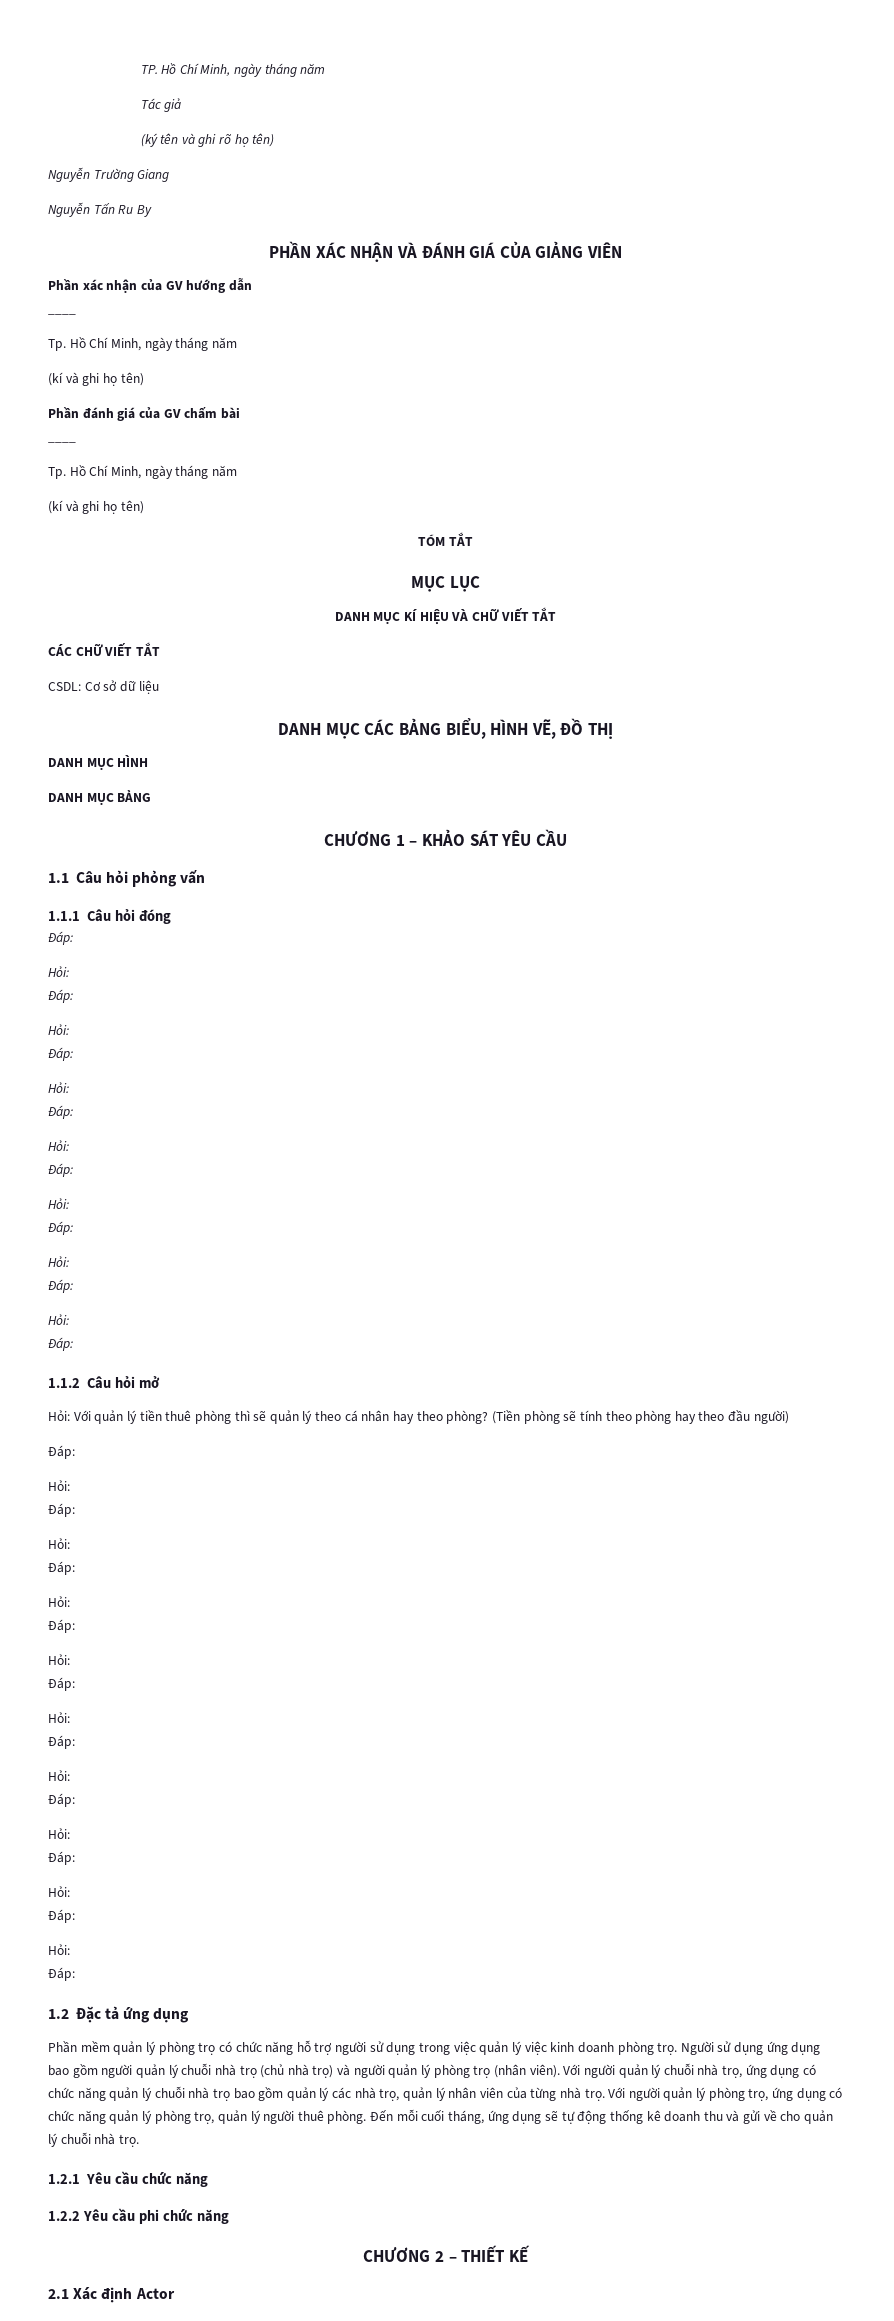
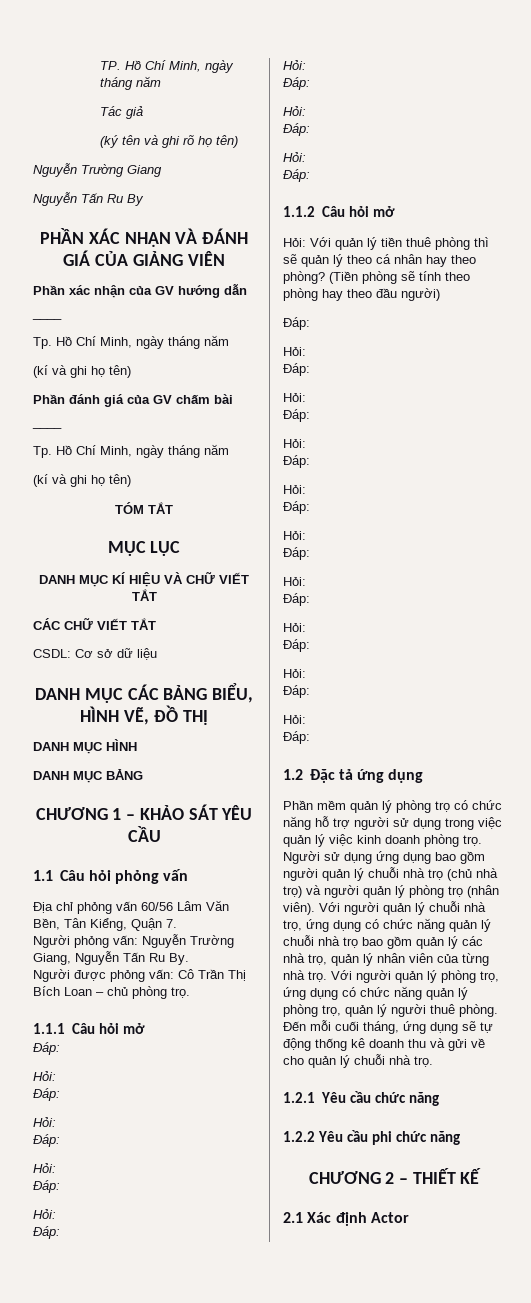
+ Địa chỉ phỏng vấn 60/56 Lâm Văn Bền, Tân Kiểng, Quận 7.
+ Người phỏng vấn: Nguyễn Trường Giang, Nguyễn Tấn Ru By.
+ Người được phỏng vấn: Cô Trần Thị Bích Loan – chủ phòng trọ.
- 1.1.1 Câu hỏi đóng
+ 1.1.1 Câu hỏi mở

